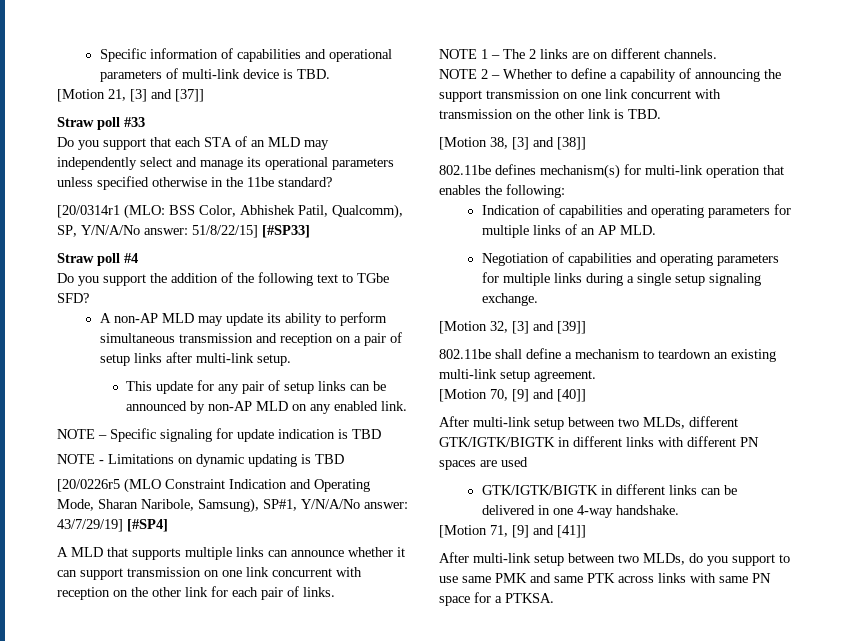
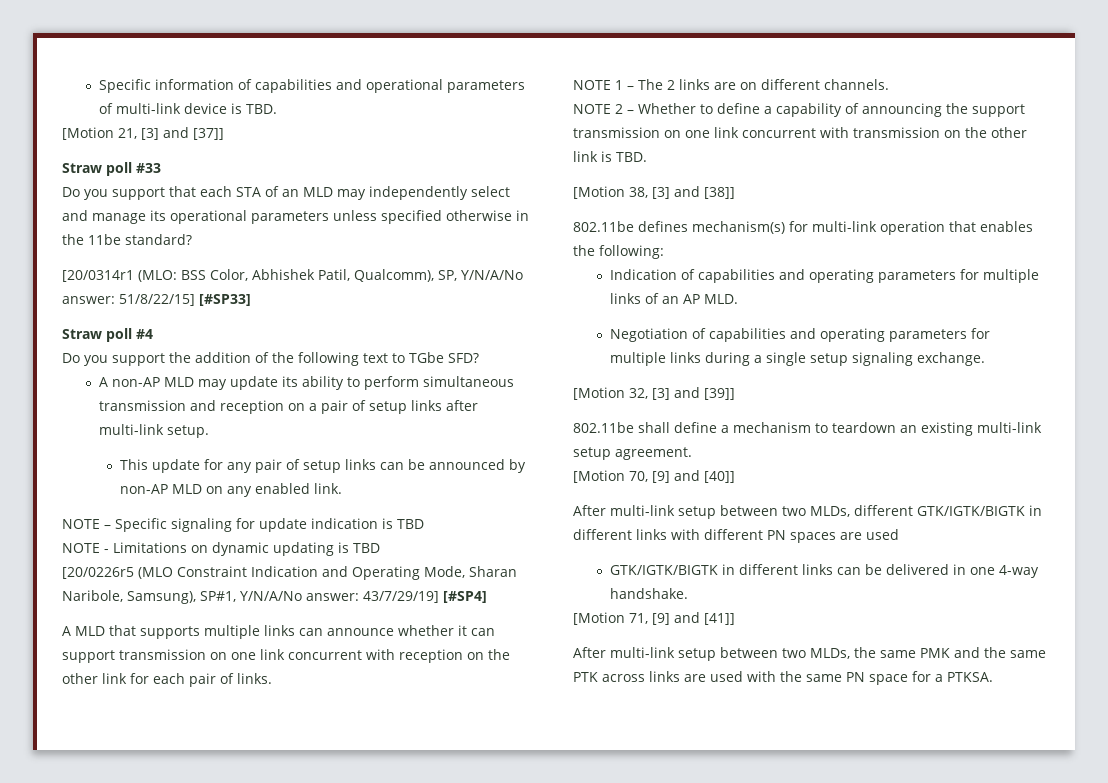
- After multi-link setup between two MLDs, do you support to use same PMK and same PTK across links with same PN space for a PTKSA.
+ After multi-link setup between two MLDs, the same PMK and the same PTK across links are used with the same PN space for a PTKSA.

